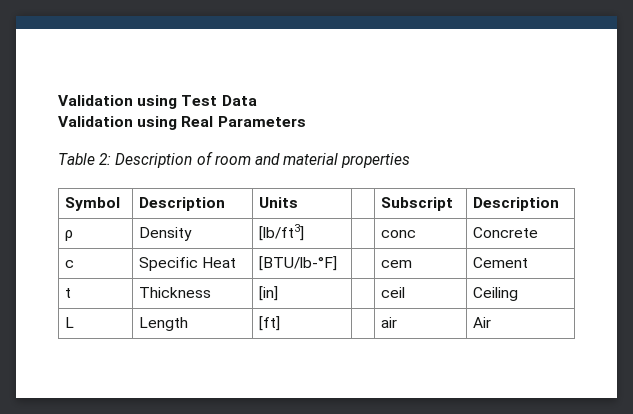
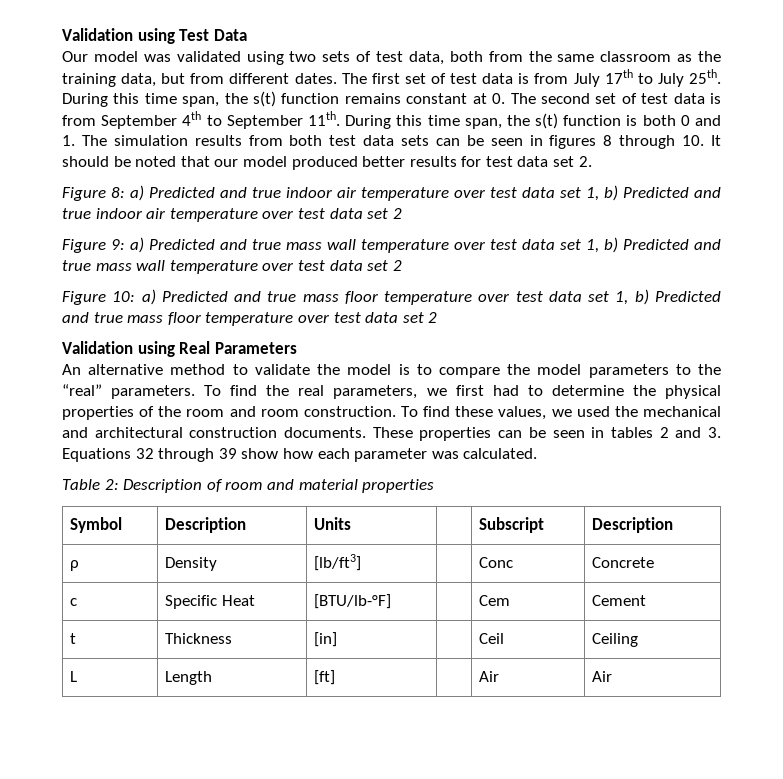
+ Our model was validated using two sets of test data, both from the same classroom as the training data, but from different dates. The first set of test data is from July 17th to July 25th. During this time span, the s(t) function remains constant at 0. The second set of test data is from September 4th to September 11th. During this time span, the s(t) function is both 0 and 1. The simulation results from both test data sets can be seen in figures 8 through 10. It should be noted that our model produced better results for test data set 2.
+ Figure 8: a) Predicted and true indoor air temperature over test data set 1, b) Predicted and true indoor air temperature over test data set 2
+ Figure 9: a) Predicted and true mass wall temperature over test data set 1, b) Predicted and true mass wall temperature over test data set 2
+ Figure 10: a) Predicted and true mass floor temperature over test data set 1, b) Predicted and true mass floor temperature over test data set 2
  Validation using Real Parameters
+ An alternative method to validate the model is to compare the model parameters to the “real” parameters. To find the real parameters, we first had to determine the physical properties of the room and room construction. To find these values, we used the mechanical and architectural construction documents. These properties can be seen in tables 2 and 3. Equations 32 through 39 show how each parameter was calculated.
- ρ | Density | [lb/ft3] | | conc | Concrete
+ ρ | Density | [lb/ft3] | | Conc | Concrete
- c | Specific Heat | [BTU/lb-°F] | | cem | Cement
+ c | Specific Heat | [BTU/lb-°F] | | Cem | Cement
- t | Thickness | [in] | | ceil | Ceiling
+ t | Thickness | [in] | | Ceil | Ceiling
- L | Length | [ft] | | air | Air
+ L | Length | [ft] | | Air | Air

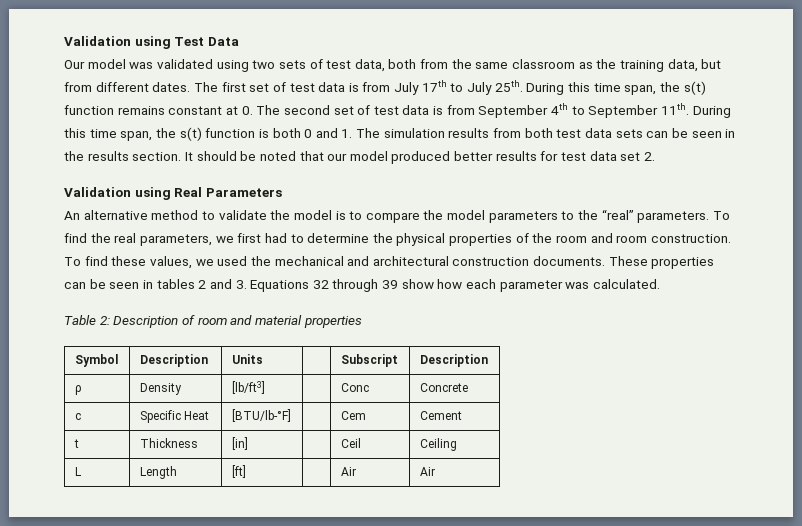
- During this time span, the s(t) function is both 0 and 1. The simulation results from both test data sets can be seen in figures 8 through 10. It should be noted that our model produced better results for test data set 2.
+ During this time span, the s(t) function is both 0 and 1. The simulation results from both test data sets can be seen in the results section. It should be noted that our model produced better results for test data set 2.
- Figure 8: a) Predicted and true indoor air temperature over test data set 1, b) Predicted and true indoor air temperature over test data set 2
- Figure 9: a) Predicted and true mass wall temperature over test data set 1, b) Predicted and true mass wall temperature over test data set 2
- Figure 10: a) Predicted and true mass floor temperature over test data set 1, b) Predicted and true mass floor temperature over test data set 2

